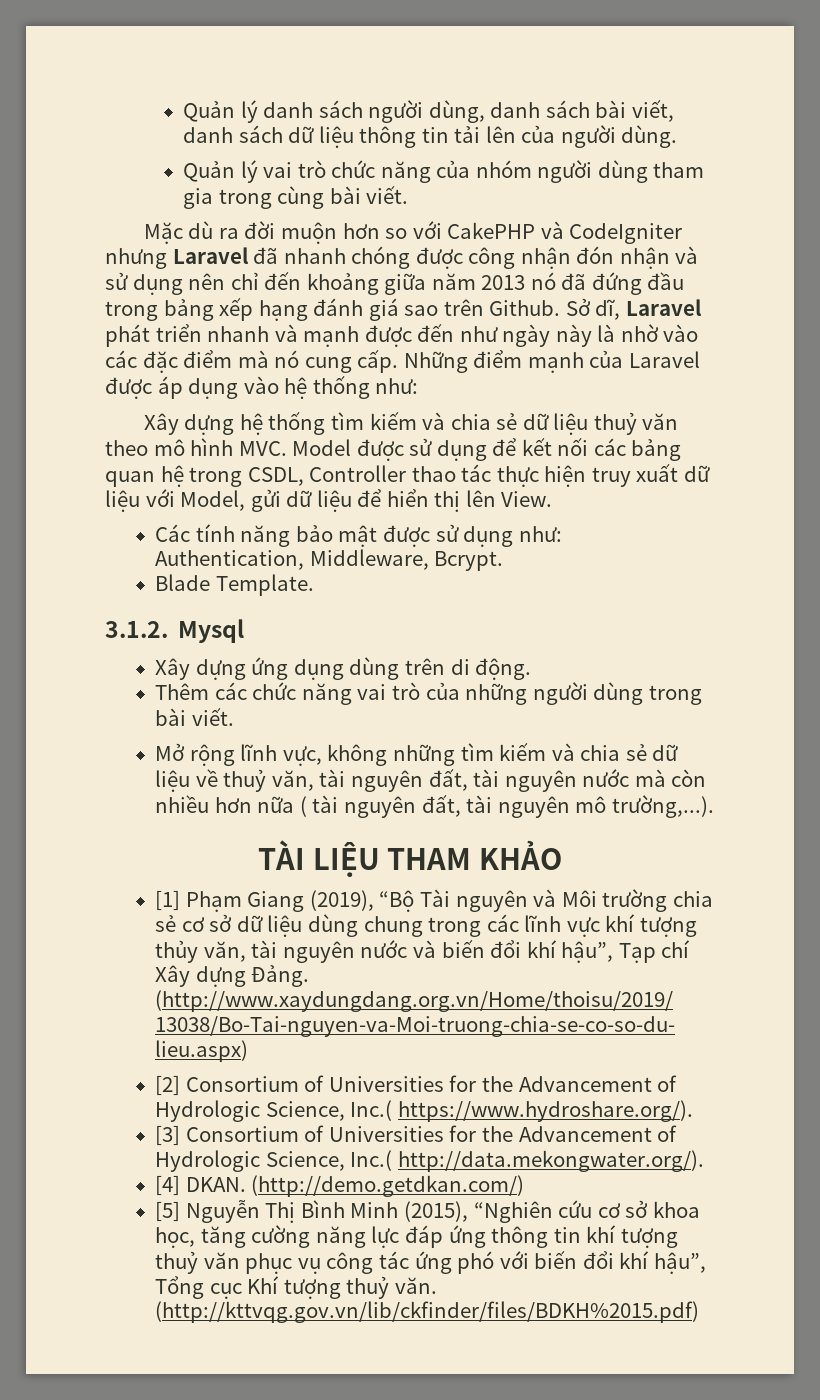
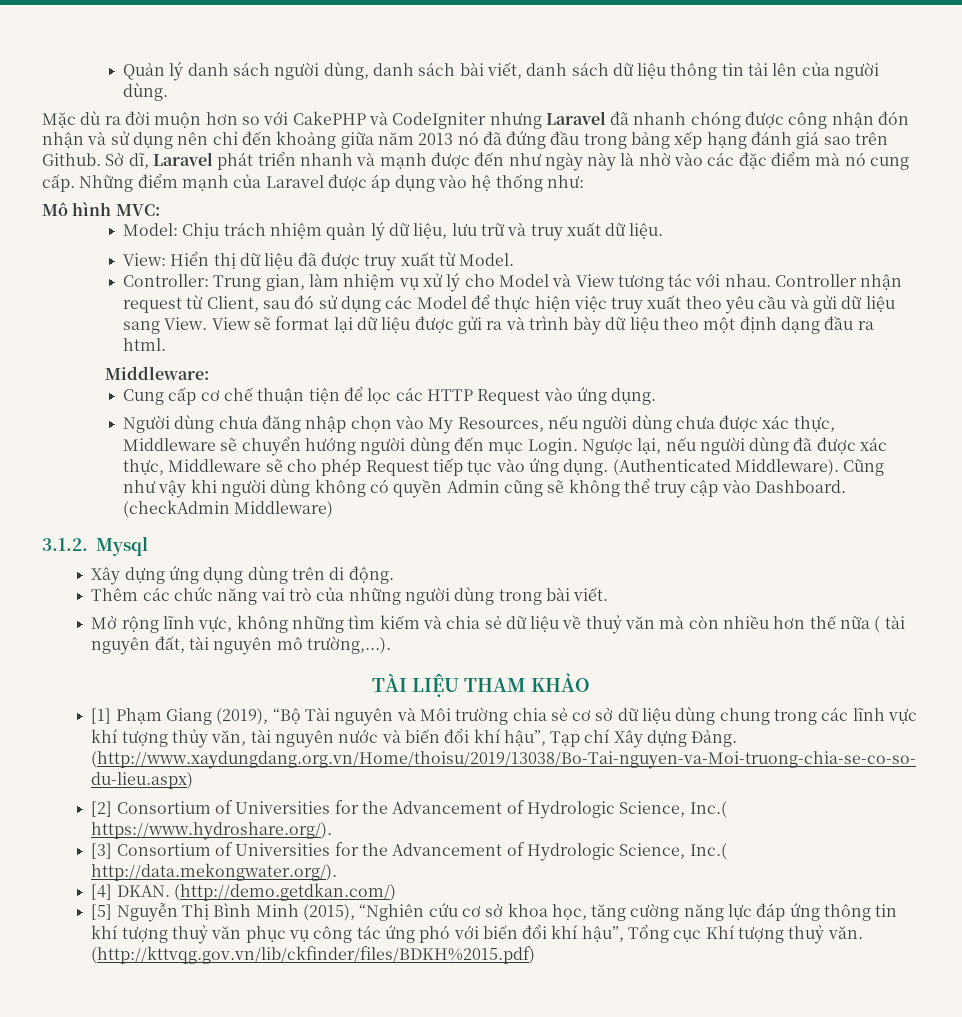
- Quản lý vai trò chức năng của nhóm người dùng tham gia trong cùng bài viết.
- Xây dựng hệ thống tìm kiếm và chia sẻ dữ liệu thuỷ văn theo mô hình MVC. Model được sử dụng để kết nối các bảng quan hệ trong CSDL, Controller thao tác thực hiện truy xuất dữ liệu với Model, gửi dữ liệu để hiển thị lên View.
- Các tính năng bảo mật được sử dụng như: Authentication, Middleware, Bcrypt.
- Blade Template.
+ Mô hình MVC:
+ Model: Chịu trách nhiệm quản lý dữ liệu, lưu trữ và truy xuất dữ liệu.
+ View: Hiển thị dữ liệu đã được truy xuất từ Model.
+ Controller: Trung gian, làm nhiệm vụ xử lý cho Model và View tương tác với nhau. Controller nhận request từ Client, sau đó sử dụng các Model để thực hiện việc truy xuất theo yêu cầu và gửi dữ liệu sang View. View sẽ format lại dữ liệu được gửi ra và trình bày dữ liệu theo một định dạng đầu ra html.
+ Middleware:
+ Cung cấp cơ chế thuận tiện để lọc các HTTP Request vào ứng dụng.
+ Người dùng chưa đăng nhập chọn vào My Resources, nếu người dùng chưa được xác thực, Middleware sẽ chuyển hướng người dùng đến mục Login. Ngược lại, nếu người dùng đã được xác thực, Middleware sẽ cho phép Request tiếp tục vào ứng dụng. (Authenticated Middleware). Cũng như vậy khi người dùng không có quyền Admin cũng sẽ không thể truy cập vào Dashboard. (checkAdmin Middleware)
- Mở rộng lĩnh vực, không những tìm kiếm và chia sẻ dữ liệu về thuỷ văn, tài nguyên đất, tài nguyên nước mà còn nhiều hơn nữa ( tài nguyên đất, tài nguyên mô trường,...).
+ Mở rộng lĩnh vực, không những tìm kiếm và chia sẻ dữ liệu về thuỷ văn mà còn nhiều hơn thế nữa ( tài nguyên đất, tài nguyên mô trường,...).

